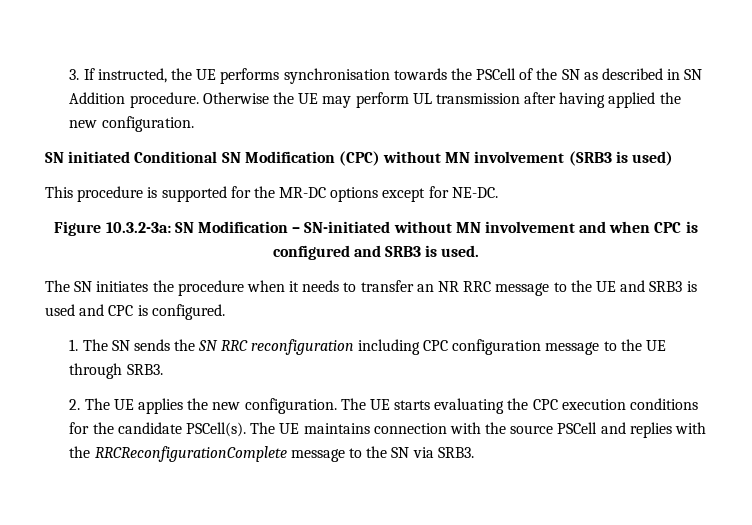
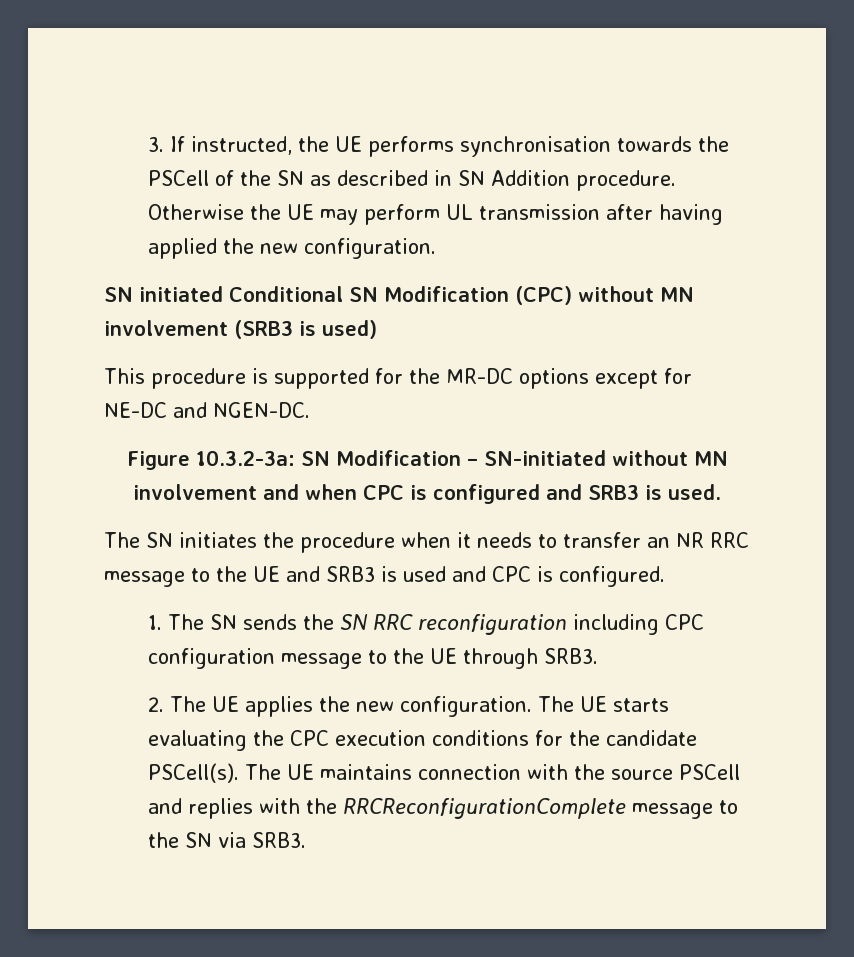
- This procedure is supported for the MR-DC options except for NE-DC.
+ This procedure is supported for the MR-DC options except for NE-DC and NGEN-DC.

